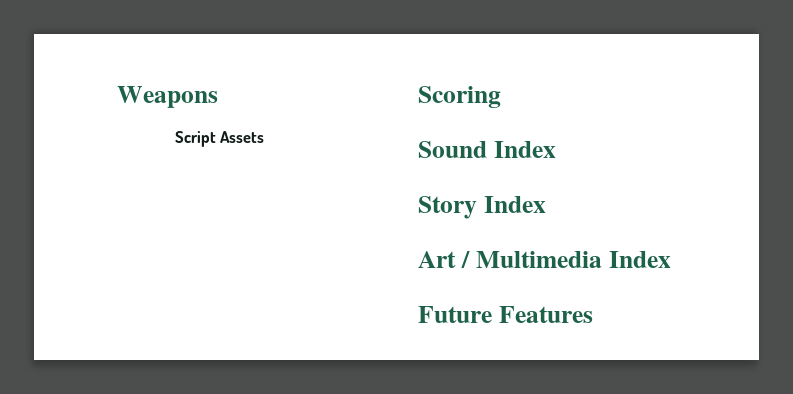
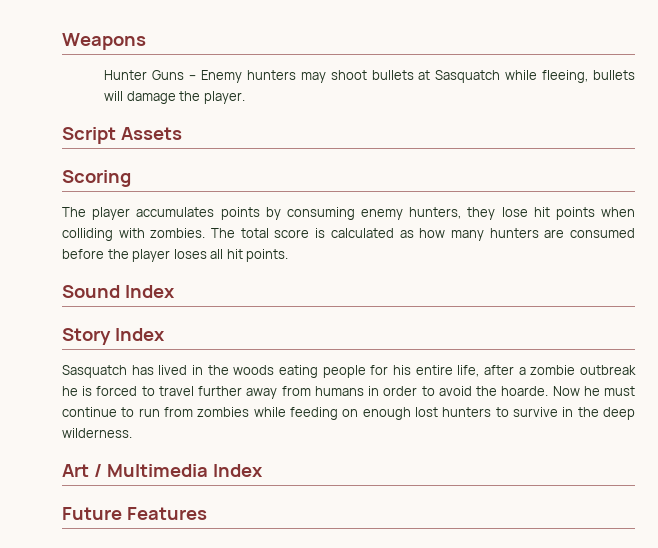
+ Hunter Guns – Enemy hunters may shoot bullets at Sasquatch while fleeing, bullets will damage the player.
  Script Assets
  Scoring
+ The player accumulates points by consuming enemy hunters, they lose hit points when colliding with zombies. The total score is calculated as how many hunters are consumed before the player loses all hit points.
  Sound Index
  Story Index
+ Sasquatch has lived in the woods eating people for his entire life, after a zombie outbreak he is forced to travel further away from humans in order to avoid the hoarde. Now he must continue to run from zombies while feeding on enough lost hunters to survive in the deep wilderness.

